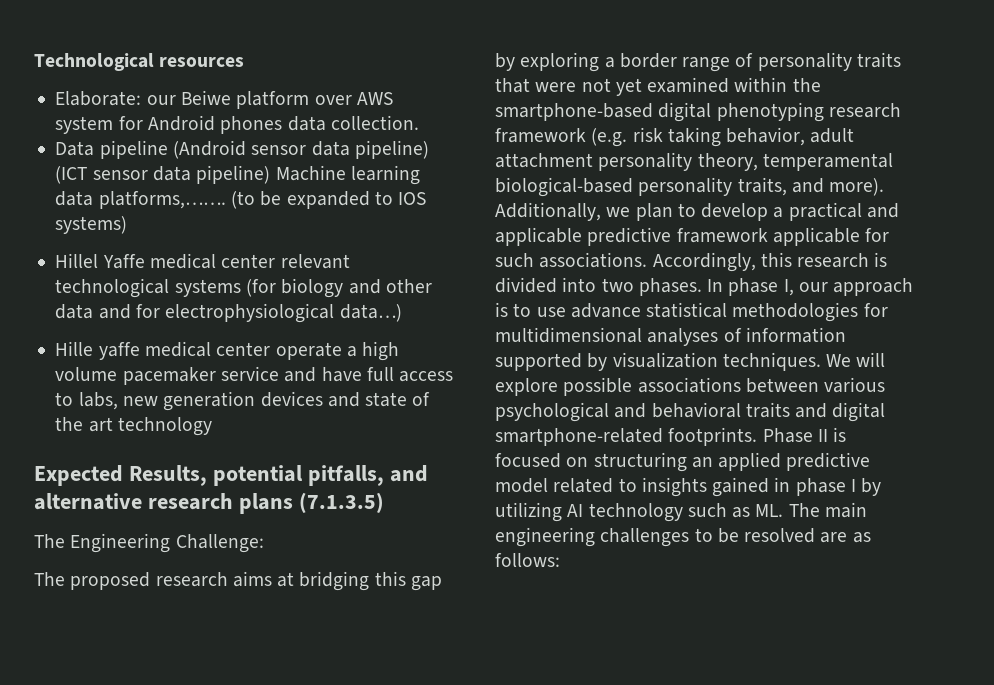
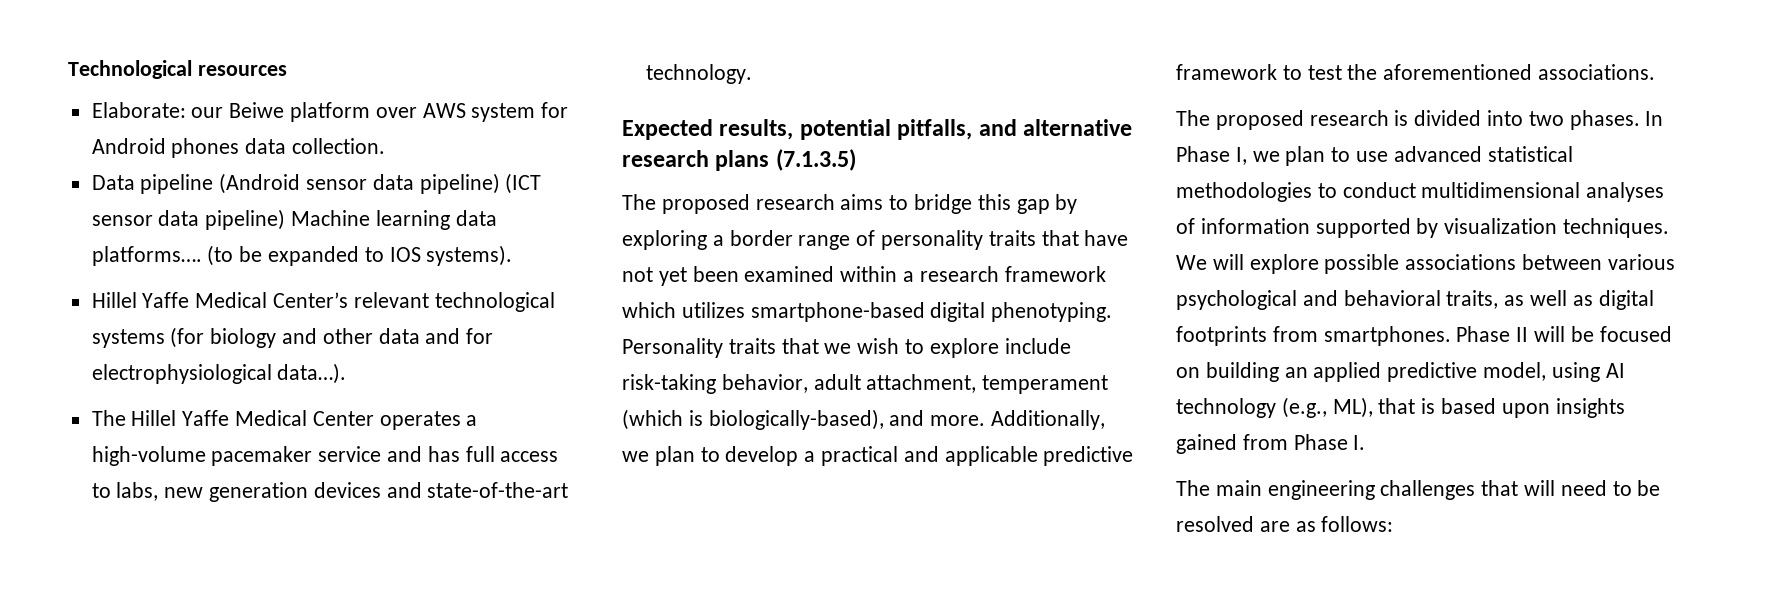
- Data pipeline (Android sensor data pipeline) (ICT sensor data pipeline) Machine learning data platforms,…….
+ Data pipeline (Android sensor data pipeline) (ICT sensor data pipeline) Machine learning data platforms….
- (to be expanded to IOS systems)
- Hillel Yaffe medical center relevant technological systems (for biology and other data and for electrophysiological data…)
- Hille yaffe medical center operate a high volume pacemaker service and have full access to labs, new generation devices and state of the art technology
+ (to be expanded to IOS systems).
+ Hillel Yaffe Medical Center’s relevant technological systems (for biology and other data and for electrophysiological data…).
+ The Hillel Yaffe Medical Center operates a high-volume pacemaker service and has full access to labs, new generation devices and state-of-the-art technology.
- Expected Results, potential pitfalls, and alternative research plans (7.1.3.5)
+ Expected results, potential pitfalls, and alternative research plans (7.1.3.5)
- The Engineering Challenge:
- The proposed research aims at bridging this gap by exploring a border range of personality traits that were not yet examined within the smartphone-based digital phenotyping research framework (e.g. risk taking behavior, adult attachment personality theory, temperamental biological-based personality traits, and more).
+ The proposed research aims to bridge this gap by exploring a border range of personality traits that have not yet been examined within a research framework which utilizes smartphone-based digital phenotyping. Personality traits that we wish to explore include risk-taking behavior, adult attachment, temperament (which is biologically-based), and more.
- Additionally, we plan to develop a practical and applicable predictive framework applicable for such associations. Accordingly, this research is divided into two phases.
+ Additionally, we plan to develop a practical and applicable predictive framework to test the aforementioned associations.
+ The proposed research is divided into two phases.
- In phase I, our approach is to use advance statistical methodologies for multidimensional analyses of information supported by visualization techniques.
+ In Phase I, we plan to use advanced statistical methodologies to conduct multidimensional analyses of information supported by visualization techniques.
- We will explore possible associations between various psychological and behavioral traits and digital smartphone-related footprints. Phase II is focused on structuring an applied predictive model related to insights gained in phase I by utilizing AI technology such as ML. The main engineering challenges to be resolved are as follows:
+ We will explore possible associations between various psychological and behavioral traits, as well as digital footprints from smartphones. Phase II will be focused on building an applied predictive model, using AI technology (e.g., ML), that is based upon insights gained from Phase I.
+ The main engineering challenges that will need to be resolved are as follows:

